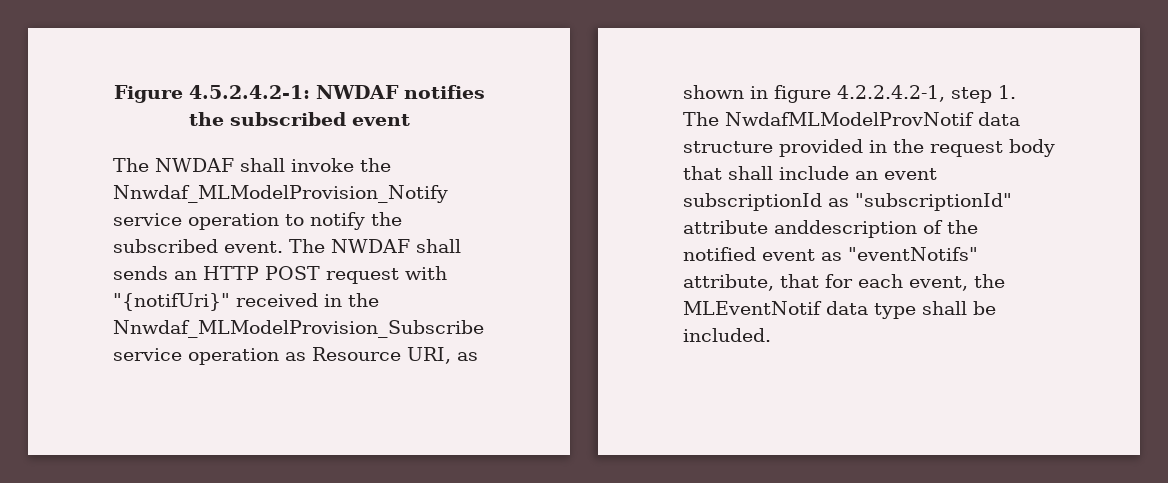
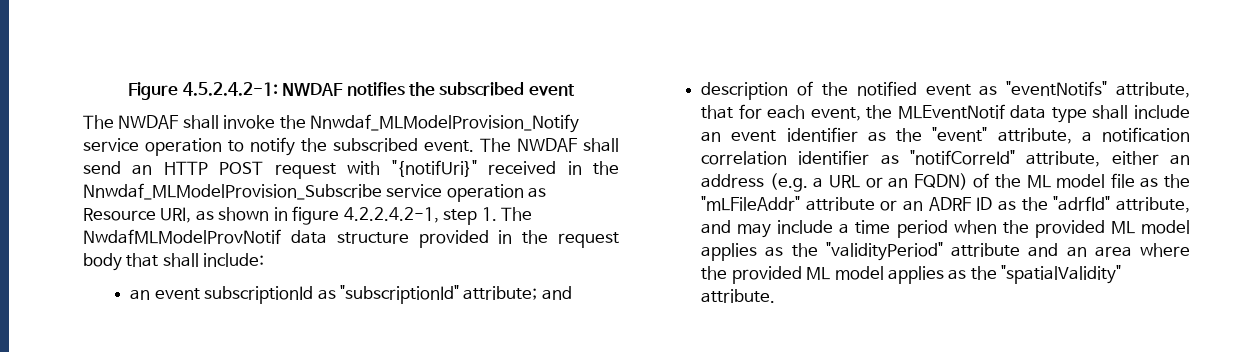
- The NWDAF shall sends an HTTP POST request with "{notifUri}" received in the Nnwdaf_MLModelProvision_Subscribe service operation as Resource URI, as shown in figure 4.2.2.4.2-1, step 1. The NwdafMLModelProvNotif data structure provided in the request body that shall include an event subscriptionId as "subscriptionId" attribute anddescription of the notified event as "eventNotifs" attribute, that for each event, the MLEventNotif data type shall be included.
+ The NWDAF shall send an HTTP POST request with "{notifUri}" received in the Nnwdaf_MLModelProvision_Subscribe service operation as Resource URI, as shown in figure 4.2.2.4.2-1, step 1. The NwdafMLModelProvNotif data structure provided in the request body that shall include:
+ an event subscriptionId as "subscriptionId" attribute; and
+ description of the notified event as "eventNotifs" attribute, that for each event, the MLEventNotif data type shall include an event identifier as the "event" attribute, a notification correlation identifier as "notifCorreId" attribute, either an address (e.g. a URL or an FQDN) of the ML model file as the "mLFileAddr" attribute or an ADRF ID as the "adrfId" attribute, and may include a time period when the provided ML model applies as the "validityPeriod" attribute and an area where the provided ML model applies as the "spatialValidity" attribute.

